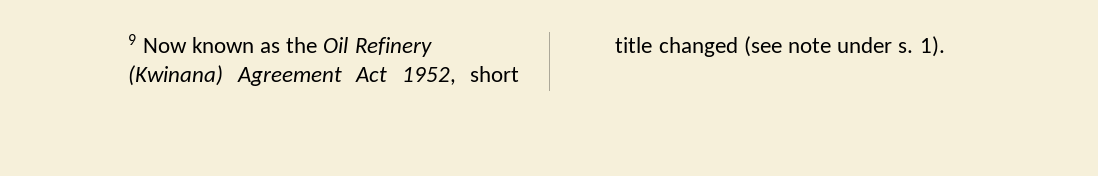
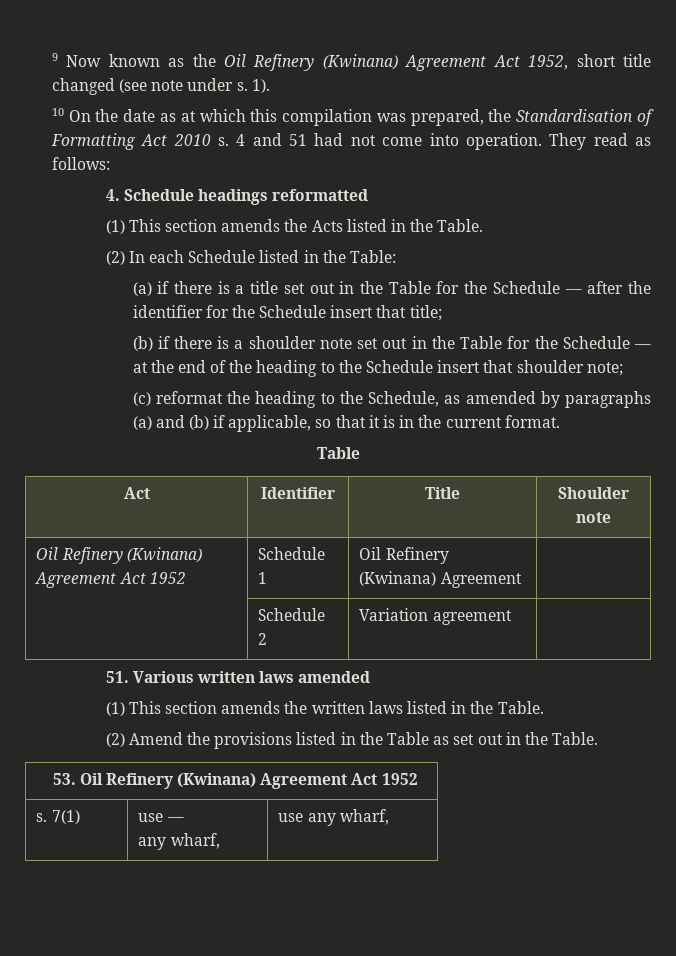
+ 10 On the date as at which this compilation was prepared, the Standardisation of Formatting Act 2010 s. 4 and 51 had not come into operation. They read as follows:
+ 4. Schedule headings reformatted
+ (1) This section amends the Acts listed in the Table.
+ (2) In each Schedule listed in the Table:
+ (a) if there is a title set out in the Table for the Schedule — after the identifier for the Schedule insert that title;
+ (b) if there is a shoulder note set out in the Table for the Schedule — at the end of the heading to the Schedule insert that shoulder note;
+ (c) reformat the heading to the Schedule, as amended by paragraphs (a) and (b) if applicable, so that it is in the current format.
+ Table
+ Act | Identifier | Title | Shoulder note
+ Oil Refinery (Kwinana) Agreement Act 1952 | Schedule 1 | Oil Refinery (Kwinana) Agreement |
+ | Schedule 2 | Variation agreement |
+ 51. Various written laws amended
+ (1) This section amends the written laws listed in the Table.
+ (2) Amend the provisions listed in the Table as set out in the Table.
+ 53. Oil Refinery (Kwinana) Agreement Act 1952
+ s. 7(1) | use —
+ any wharf, | use any wharf,

